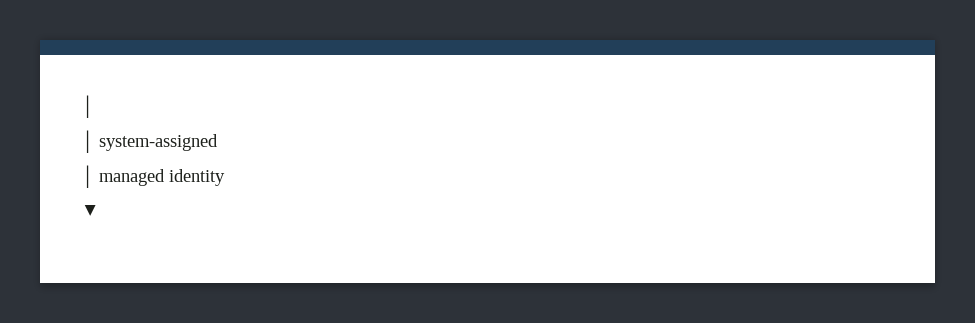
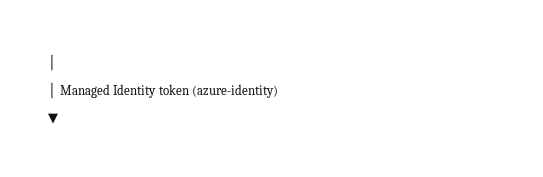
- │ system-assigned
- │ managed identity
+ │ Managed Identity token (azure-identity)

